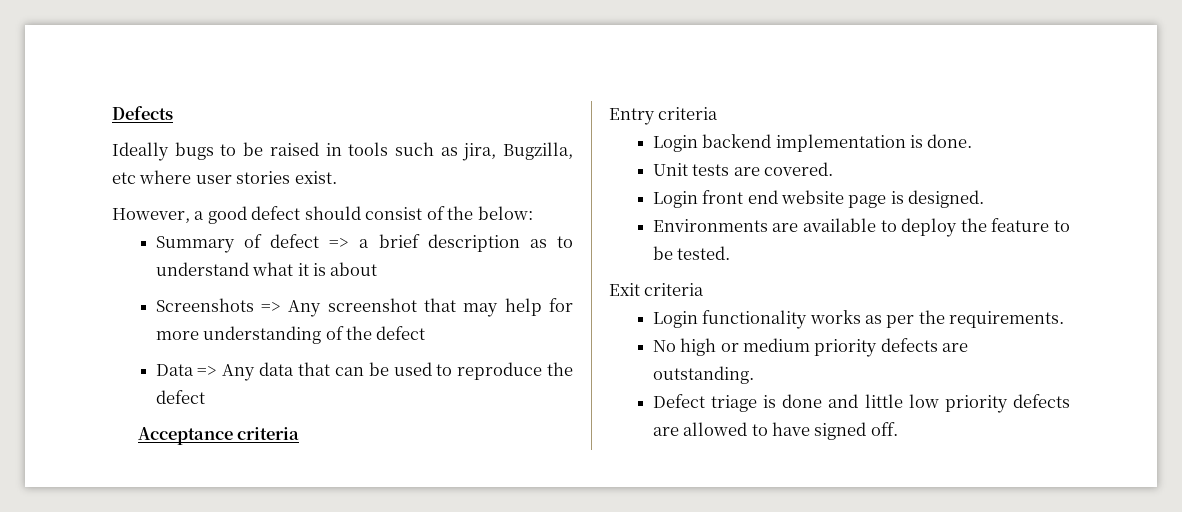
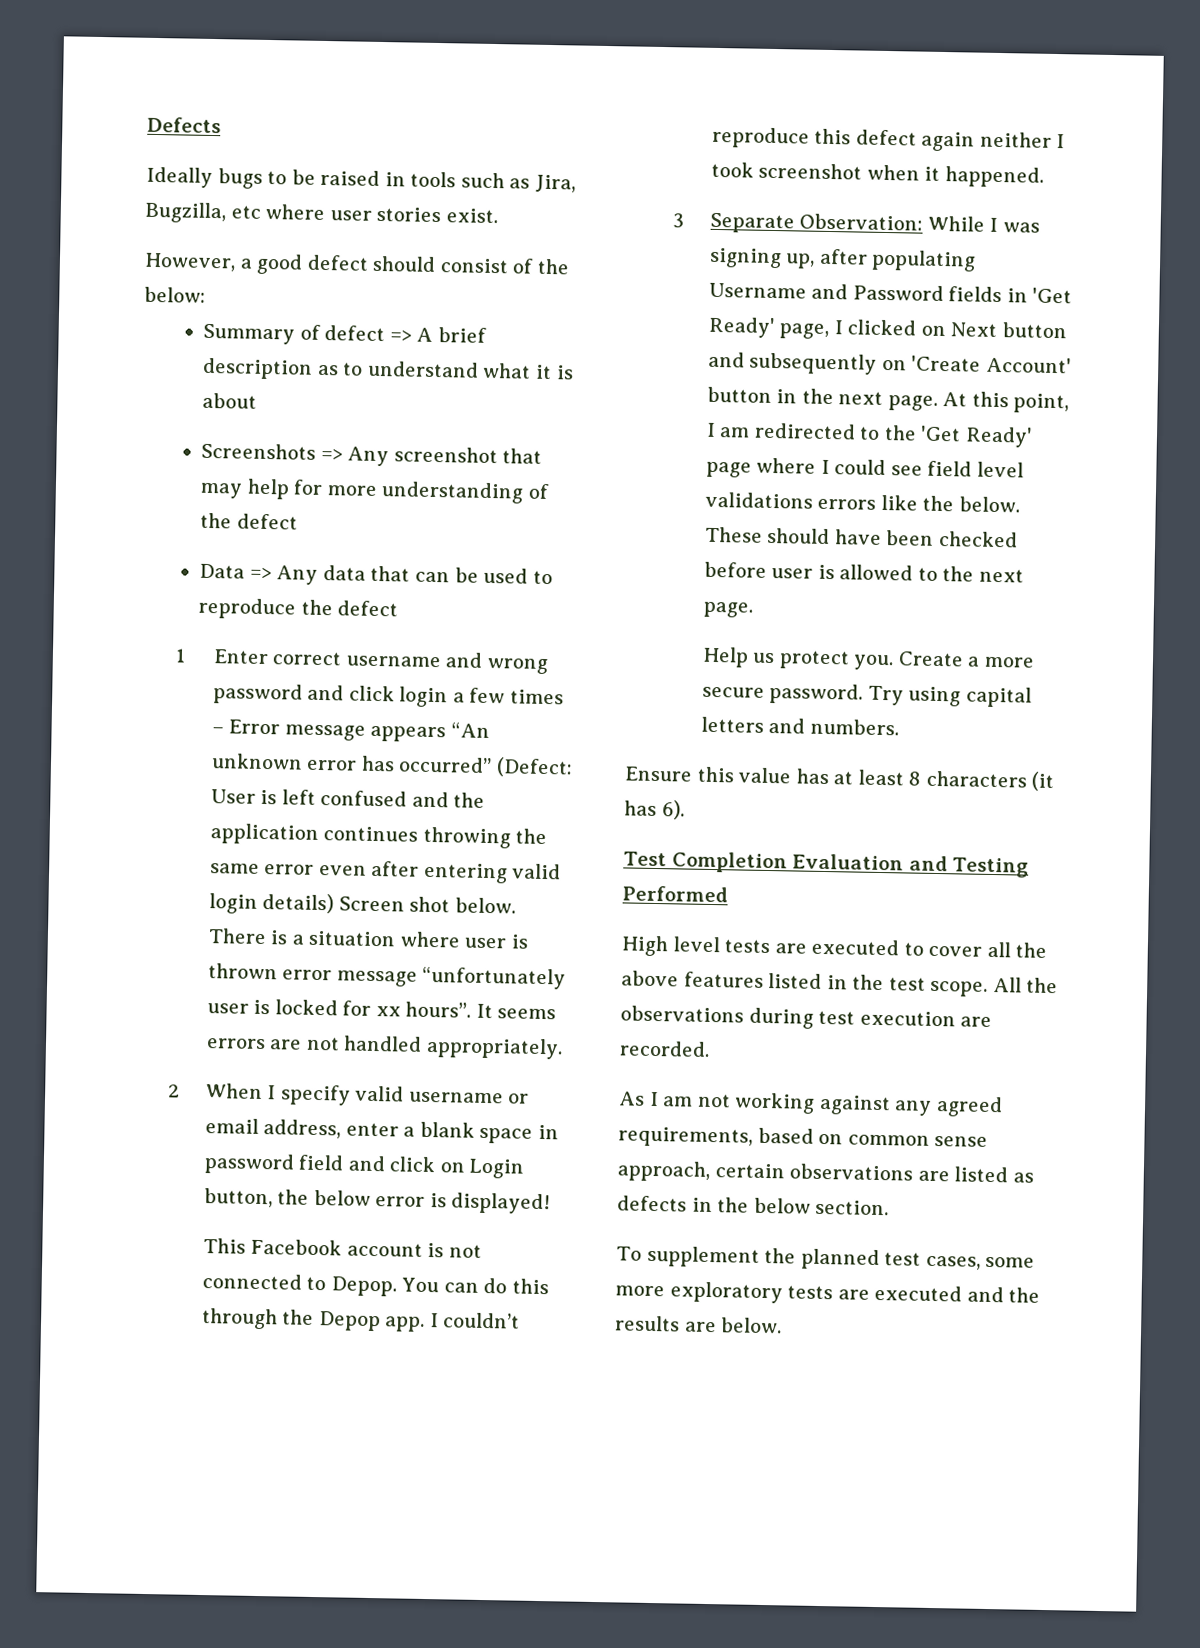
- Ideally bugs to be raised in tools such as jira, Bugzilla, etc where user stories exist.
+ Ideally bugs to be raised in tools such as Jira, Bugzilla, etc where user stories exist.
- Summary of defect => a brief description as to understand what it is about
+ Summary of defect => A brief description as to understand what it is about
- Acceptance criteria
- Entry criteria
- Login backend implementation is done.
- Unit tests are covered.
- Login front end website page is designed.
- Environments are available to deploy the feature to be tested.
- Exit criteria
- Login functionality works as per the requirements.
- No high or medium priority defects are outstanding.
- Defect triage is done and little low priority defects are allowed to have signed off.
+ 1 Enter correct username and wrong password and click login a few times – Error message appears “An unknown error has occurred” (Defect: User is left confused and the application continues throwing the same error even after entering valid login details) Screen shot below. There is a situation where user is thrown error message “unfortunately user is locked for xx hours”. It seems errors are not handled appropriately.
+ 2 When I specify valid username or email address, enter a blank space in password field and click on Login button, the below error is displayed!
+ This Facebook account is not connected to Depop. You can do this through the Depop app. I couldn’t reproduce this defect again neither I took screenshot when it happened.
+ 3 Separate Observation: While I was signing up, after populating Username and Password fields in 'Get Ready' page, I clicked on Next button and subsequently on 'Create Account' button in the next page. At this point, I am redirected to the 'Get Ready' page where I could see field level validations errors like the below. These should have been checked before user is allowed to the next page.
+ Help us protect you. Create a more secure password. Try using capital letters and numbers.
+ Ensure this value has at least 8 characters (it has 6).
+ Test Completion Evaluation and Testing Performed
+ High level tests are executed to cover all the above features listed in the test scope. All the observations during test execution are recorded.
+ As I am not working against any agreed requirements, based on common sense approach, certain observations are listed as defects in the below section.
+ To supplement the planned test cases, some more exploratory tests are executed and the results are below.

